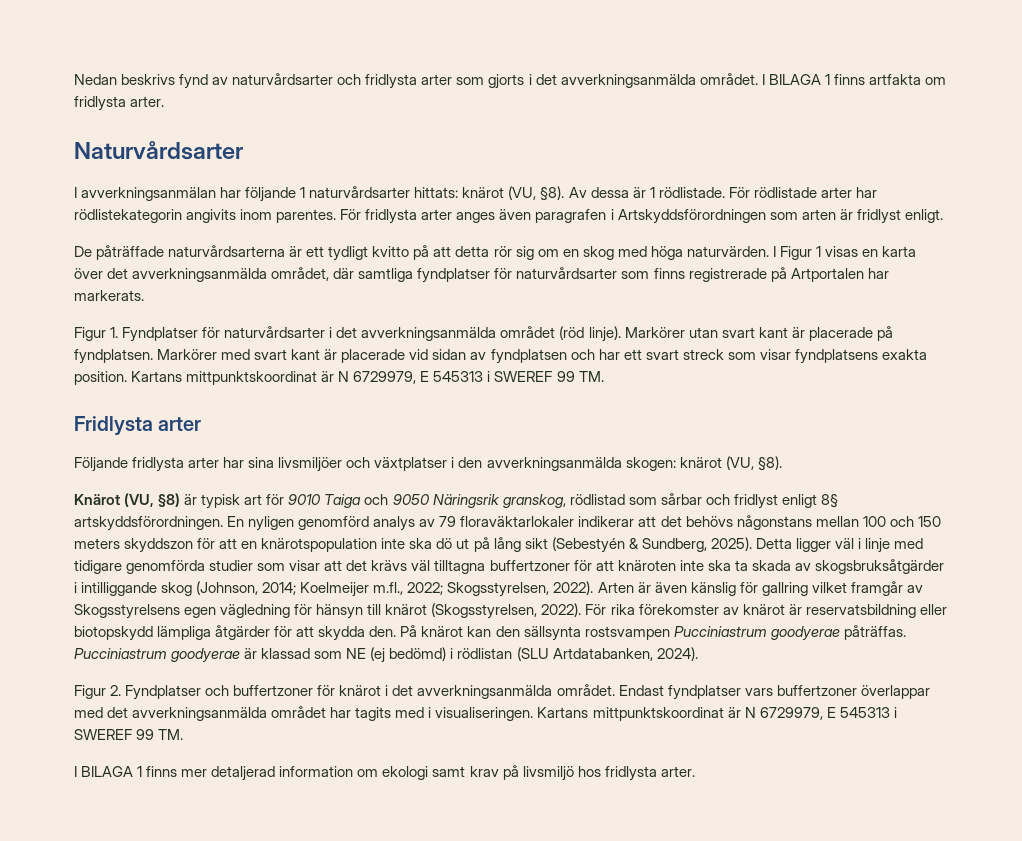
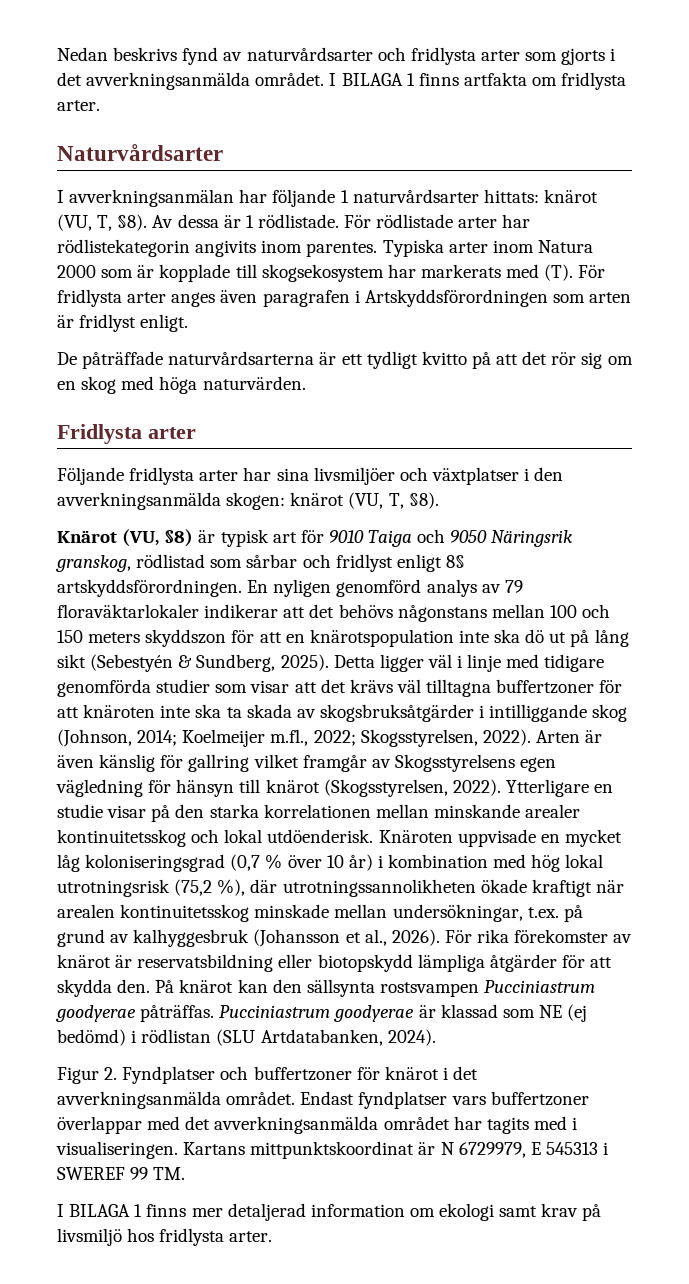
- I avverkningsanmälan har följande 1 naturvårdsarter hittats: knärot (VU, §8).
+ I avverkningsanmälan har följande 1 naturvårdsarter hittats: knärot (VU, T, §8).
- För fridlysta arter anges även paragrafen i Artskyddsförordningen som arten är fridlyst enligt.
+ Typiska arter inom Natura 2000 som är kopplade till skogsekosystem har markerats med (T). För fridlysta arter anges även paragrafen i Artskyddsförordningen som arten är fridlyst enligt.
- De påträffade naturvårdsarterna är ett tydligt kvitto på att detta rör sig om en skog med höga naturvärden. I Figur 1 visas en karta över det avverkningsanmälda området, där samtliga fyndplatser för naturvårdsarter som finns registrerade på Artportalen har markerats.
- Figur 1. Fyndplatser för naturvårdsarter i det avverkningsanmälda området (röd linje). Markörer utan svart kant är placerade på fyndplatsen. Markörer med svart kant är placerade vid sidan av fyndplatsen och har ett svart streck som visar fyndplatsens exakta position. Kartans mittpunktskoordinat är N 6729979, E 545313 i SWEREF 99 TM.
+ De påträffade naturvårdsarterna är ett tydligt kvitto på att det rör sig om en skog med höga naturvärden.
- Följande fridlysta arter har sina livsmiljöer och växtplatser i den avverkningsanmälda skogen: knärot (VU, §8).
+ Följande fridlysta arter har sina livsmiljöer och växtplatser i den avverkningsanmälda skogen: knärot (VU, T, §8).
+ Ytterligare en studie visar på den starka korrelationen mellan minskande arealer kontinuitetsskog och lokal utdöenderisk. Knäroten uppvisade en mycket låg koloniseringsgrad (0,7 % över 10 år) i kombination med hög lokal utrotningsrisk (75,2 %), där utrotningssannolikheten ökade kraftigt när arealen kontinuitetsskog minskade mellan undersökningar, t.ex. på grund av kalhyggesbruk (Johansson et al., 2026).

